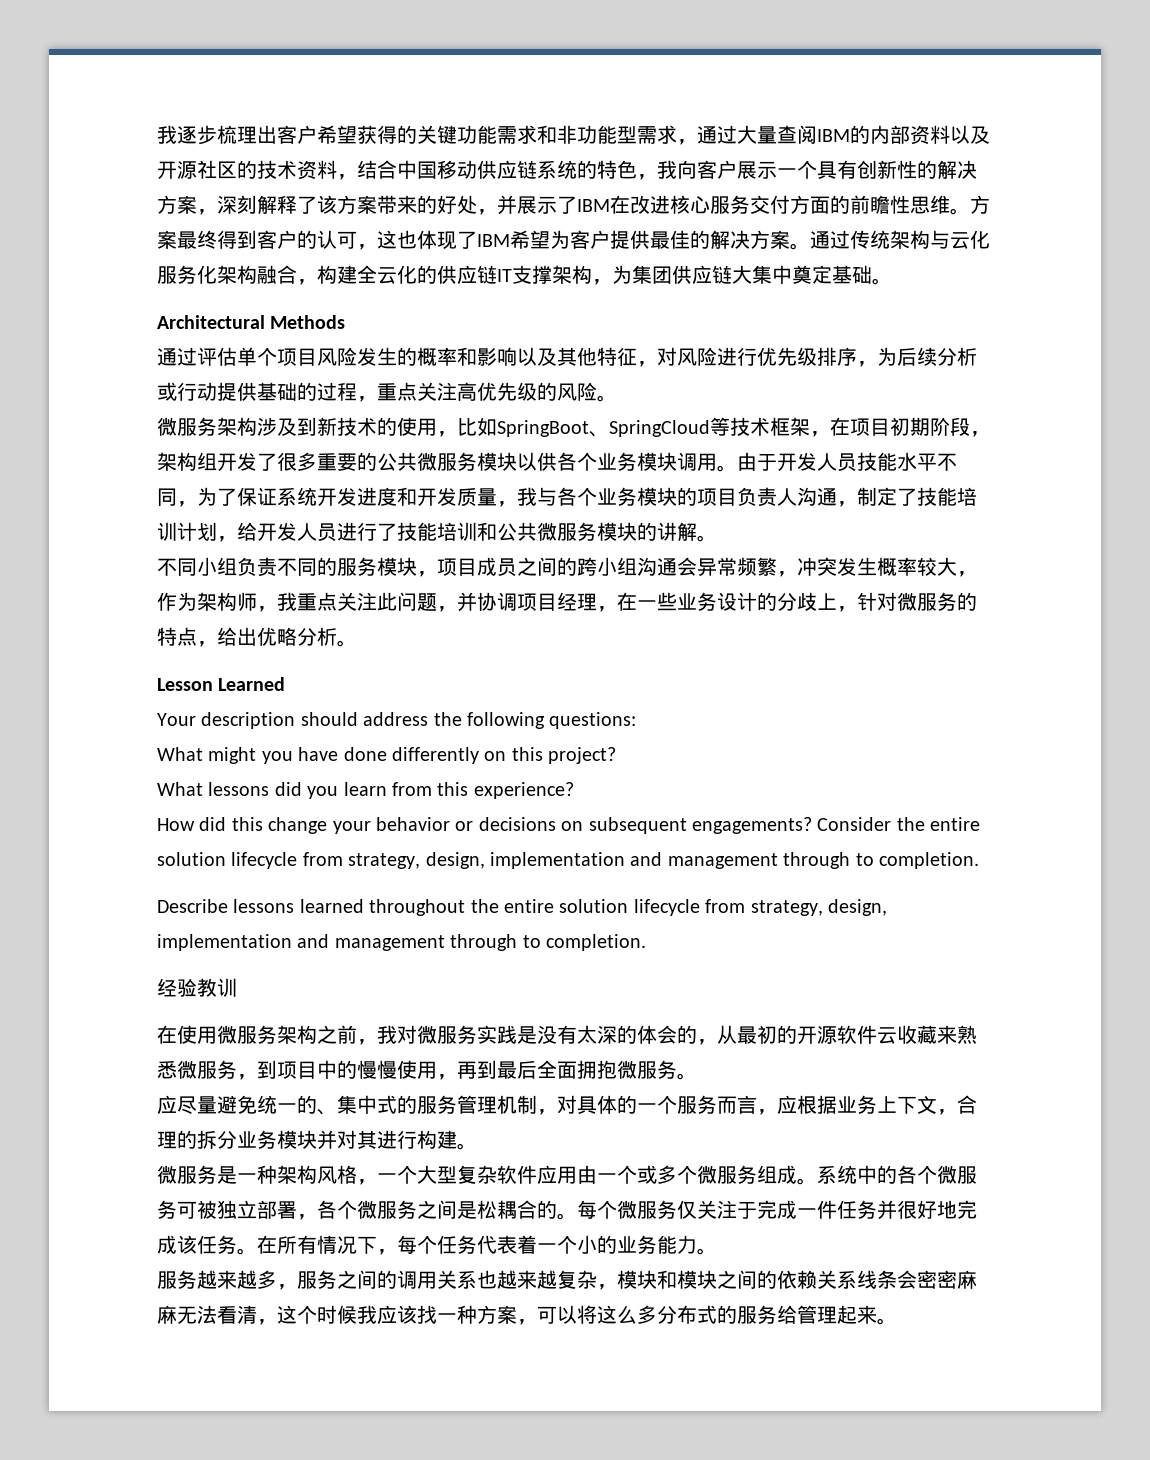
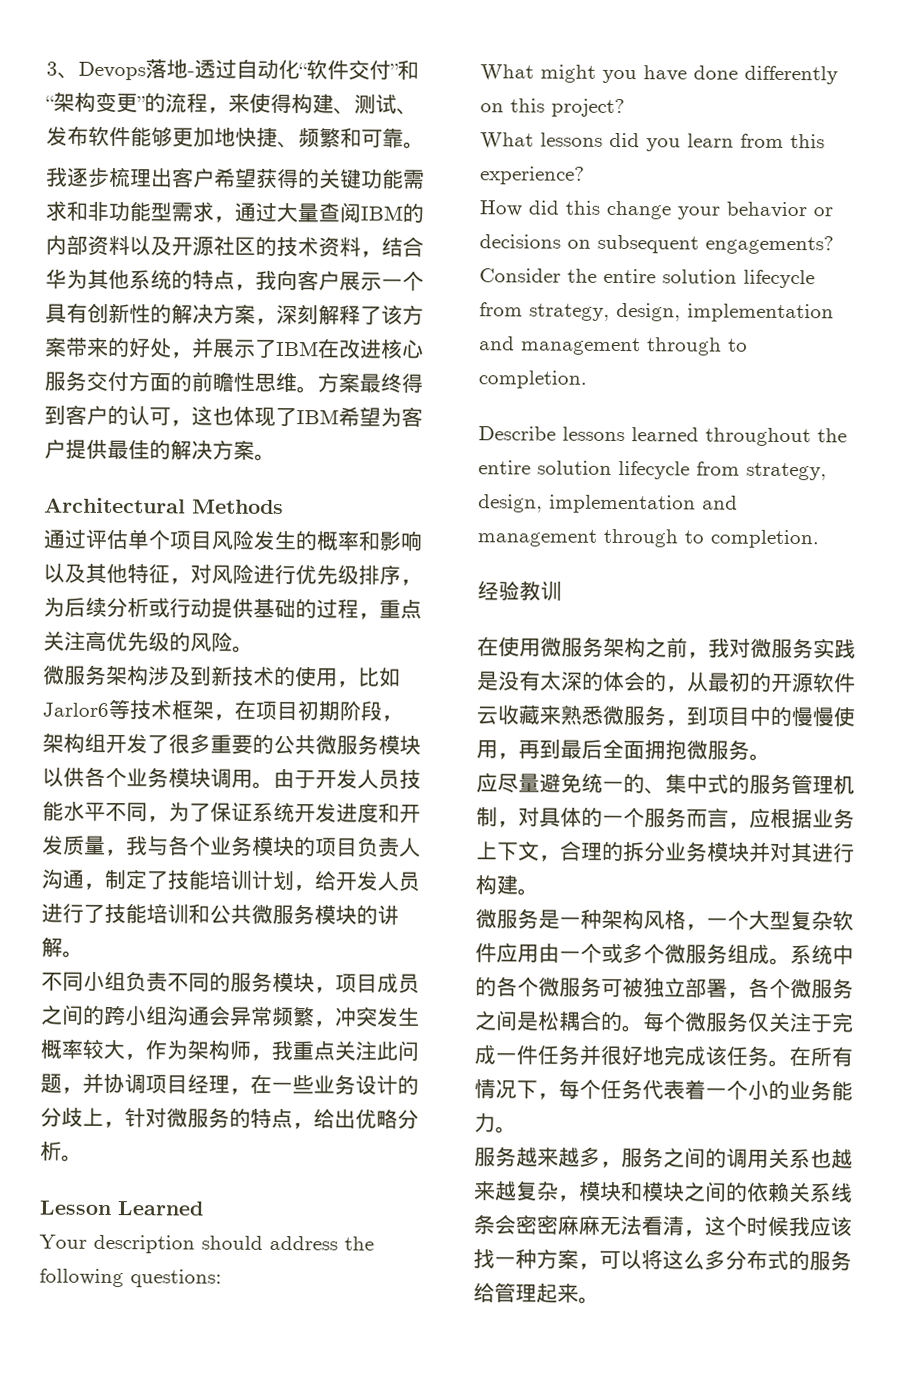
+ 3、Devops落地-透过自动化“软件交付”和“架构变更”的流程，来使得构建、测试、发布软件能够更加地快捷、频繁和可靠。
- 我逐步梳理出客户希望获得的关键功能需求和非功能型需求，通过大量查阅IBM的内部资料以及开源社区的技术资料，结合中国移动供应链系统的特色，我向客户展示一个具有创新性的解决方案，深刻解释了该方案带来的好处，并展示了IBM在改进核心服务交付方面的前瞻性思维。
+ 我逐步梳理出客户希望获得的关键功能需求和非功能型需求，通过大量查阅IBM的内部资料以及开源社区的技术资料，结合华为其他系统的特点，我向客户展示一个具有创新性的解决方案，深刻解释了该方案带来的好处，并展示了IBM在改进核心服务交付方面的前瞻性思维。
- 通过传统架构与云化服务化架构融合，构建全云化的供应链IT支撑架构，为集团供应链大集中奠定基础。
- 微服务架构涉及到新技术的使用，比如SpringBoot、SpringCloud等技术框架，在项目初期阶段，架构组开发了很多重要的公共微服务模块以供各个业务模块调用。
+ 微服务架构涉及到新技术的使用，比如Jarlor6等技术框架，在项目初期阶段，架构组开发了很多重要的公共微服务模块以供各个业务模块调用。

